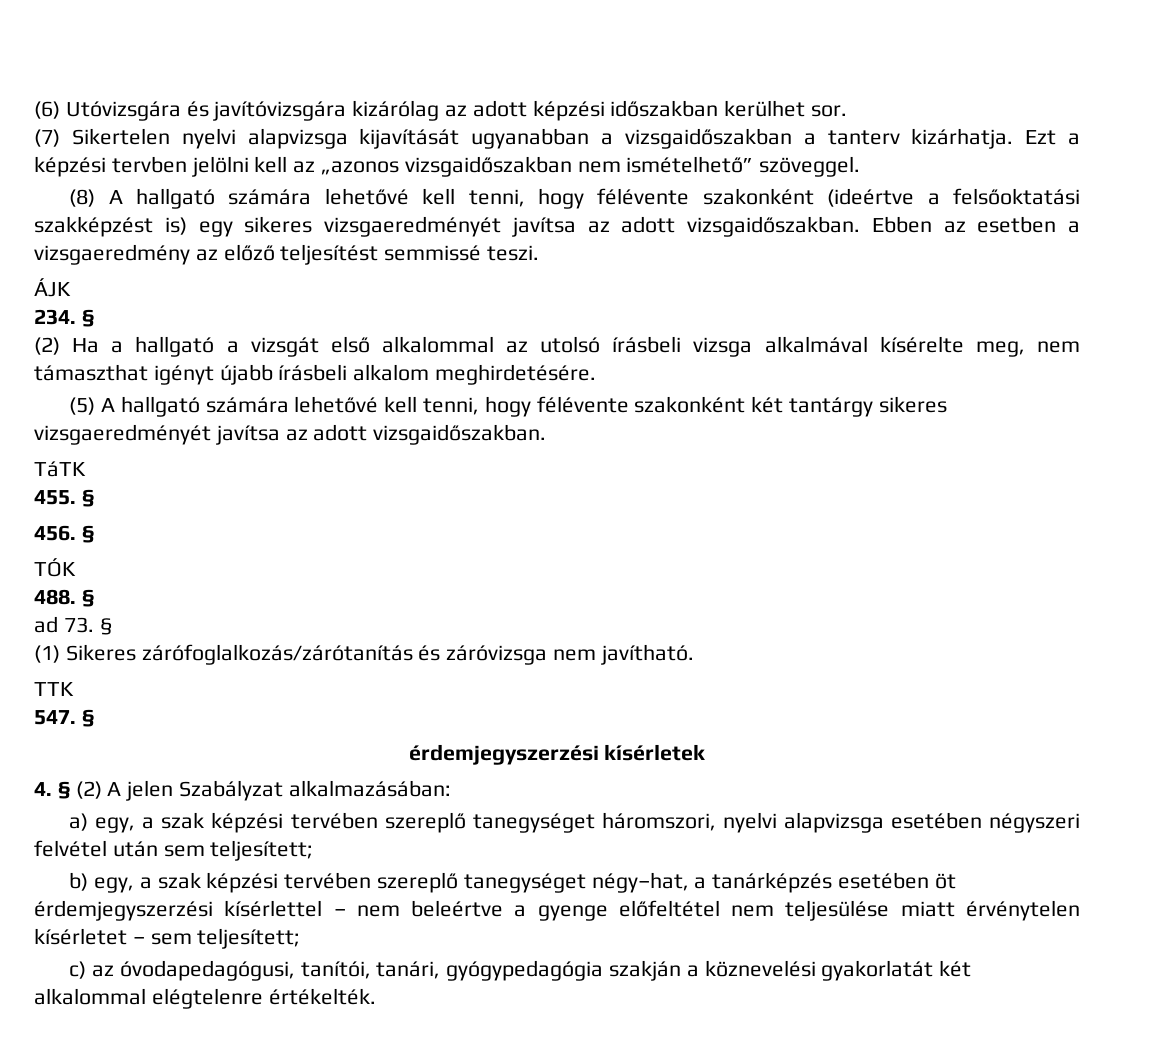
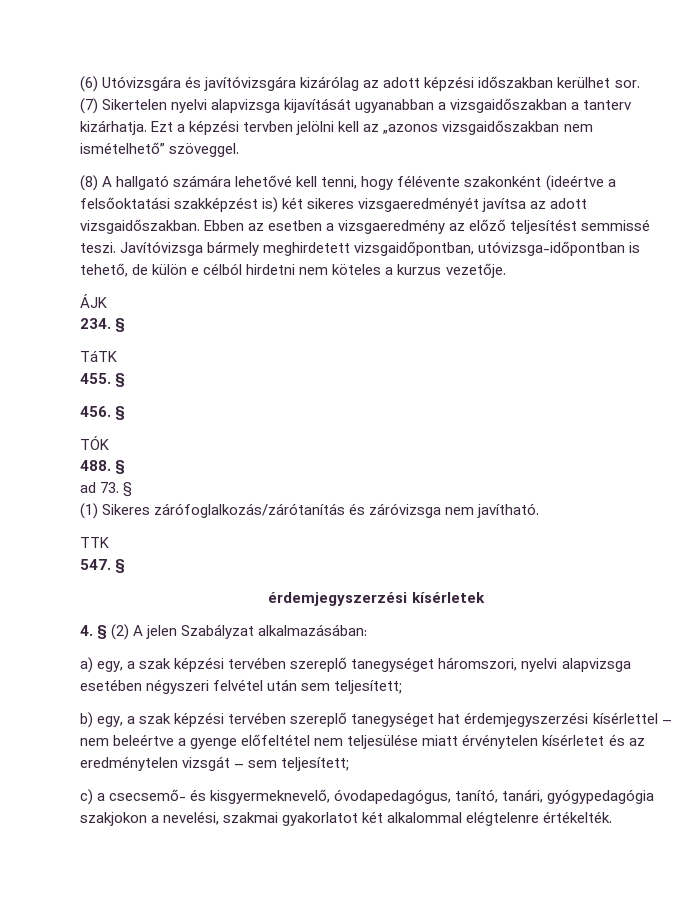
- (8) A hallgató számára lehetővé kell tenni, hogy félévente szakonként (ideértve a felsőoktatási szakképzést is) egy sikeres vizsgaeredményét javítsa az adott vizsgaidőszakban.
+ (8) A hallgató számára lehetővé kell tenni, hogy félévente szakonként (ideértve a felsőoktatási szakképzést is) két sikeres vizsgaeredményét javítsa az adott vizsgaidőszakban.
- Ebben az esetben a vizsgaeredmény az előző teljesítést semmissé teszi.
+ Ebben az esetben a vizsgaeredmény az előző teljesítést semmissé teszi. Javítóvizsga bármely meghirdetett vizsgaidőpontban, utóvizsga-időpontban is tehető, de külön e célból hirdetni nem köteles a kurzus vezetője.
  ÁJK
  234. §
- (2) Ha a hallgató a vizsgát első alkalommal az utolsó írásbeli vizsga alkalmával kísérelte meg, nem támaszthat igényt újabb írásbeli alkalom meghirdetésére.
- (5) A hallgató számára lehetővé kell tenni, hogy félévente szakonként két tantárgy sikeres vizsgaeredményét javítsa az adott vizsgaidőszakban.
- b) egy, a szak képzési tervében szereplő tanegységet négy–hat, a tanárképzés esetében öt érdemjegyszerzési kísérlettel – nem beleértve a gyenge előfeltétel nem teljesülése miatt érvénytelen kísérletet – sem teljesített;
+ b) egy, a szak képzési tervében szereplő tanegységet hat érdemjegyszerzési kísérlettel – nem beleértve a gyenge előfeltétel nem teljesülése miatt érvénytelen kísérletet és az eredménytelen vizsgát – sem teljesített;
- c) az óvodapedagógusi, tanítói, tanári, gyógypedagógia szakján a köznevelési gyakorlatát két alkalommal elégtelenre értékelték.
+ c) a csecsemő- és kisgyermeknevelő, óvodapedagógus, tanító, tanári, gyógypedagógia szakjokon a nevelési, szakmai gyakorlatot két alkalommal elégtelenre értékelték.

